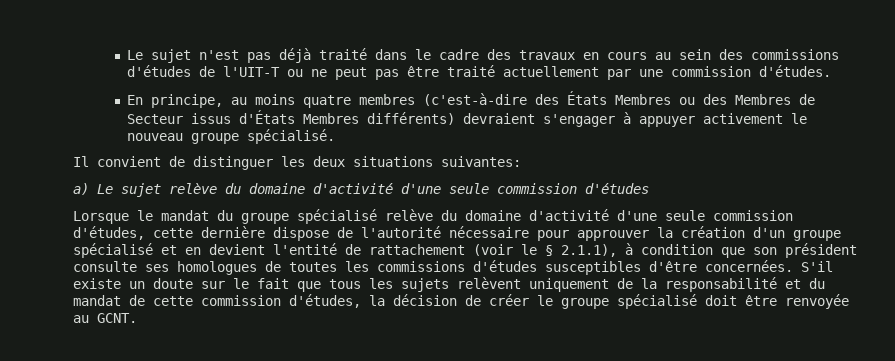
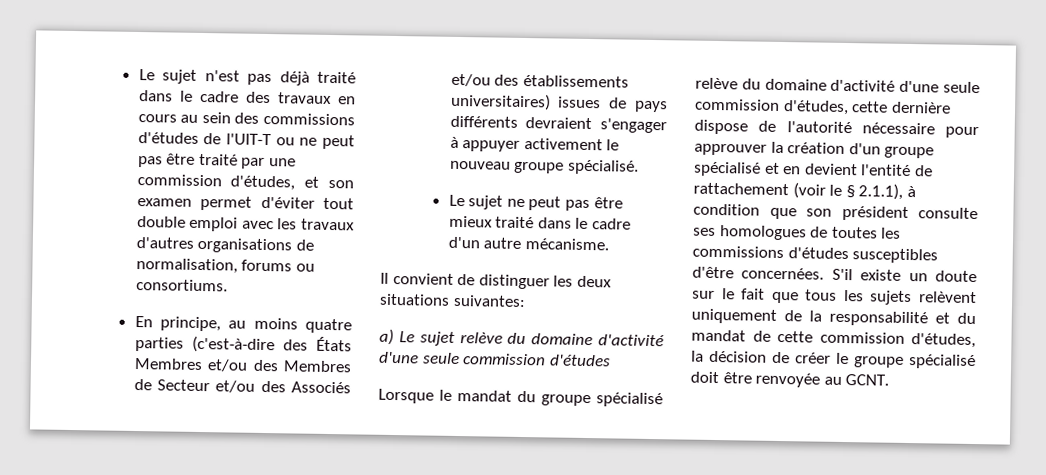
- Le sujet n'est pas déjà traité dans le cadre des travaux en cours au sein des commissions d'études de l'UIT-T ou ne peut pas être traité actuellement par une commission d'études.
+ Le sujet n'est pas déjà traité dans le cadre des travaux en cours au sein des commissions d'études de l'UIT-T ou ne peut pas être traité par une commission d'études, et son examen permet d'éviter tout double emploi avec les travaux d'autres organisations de normalisation, forums ou consortiums.
- En principe, au moins quatre membres (c'est-à-dire des États Membres ou des Membres de Secteur issus d'États Membres différents) devraient s'engager à appuyer activement le nouveau groupe spécialisé.
+ En principe, au moins quatre parties (c'est-à-dire des États Membres et/ou des Membres de Secteur et/ou des Associés et/ou des établissements universitaires) issues de pays différents devraient s'engager à appuyer activement le nouveau groupe spécialisé.
+ Le sujet ne peut pas être mieux traité dans le cadre d'un autre mécanisme.

